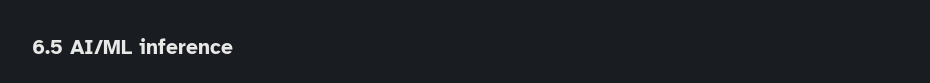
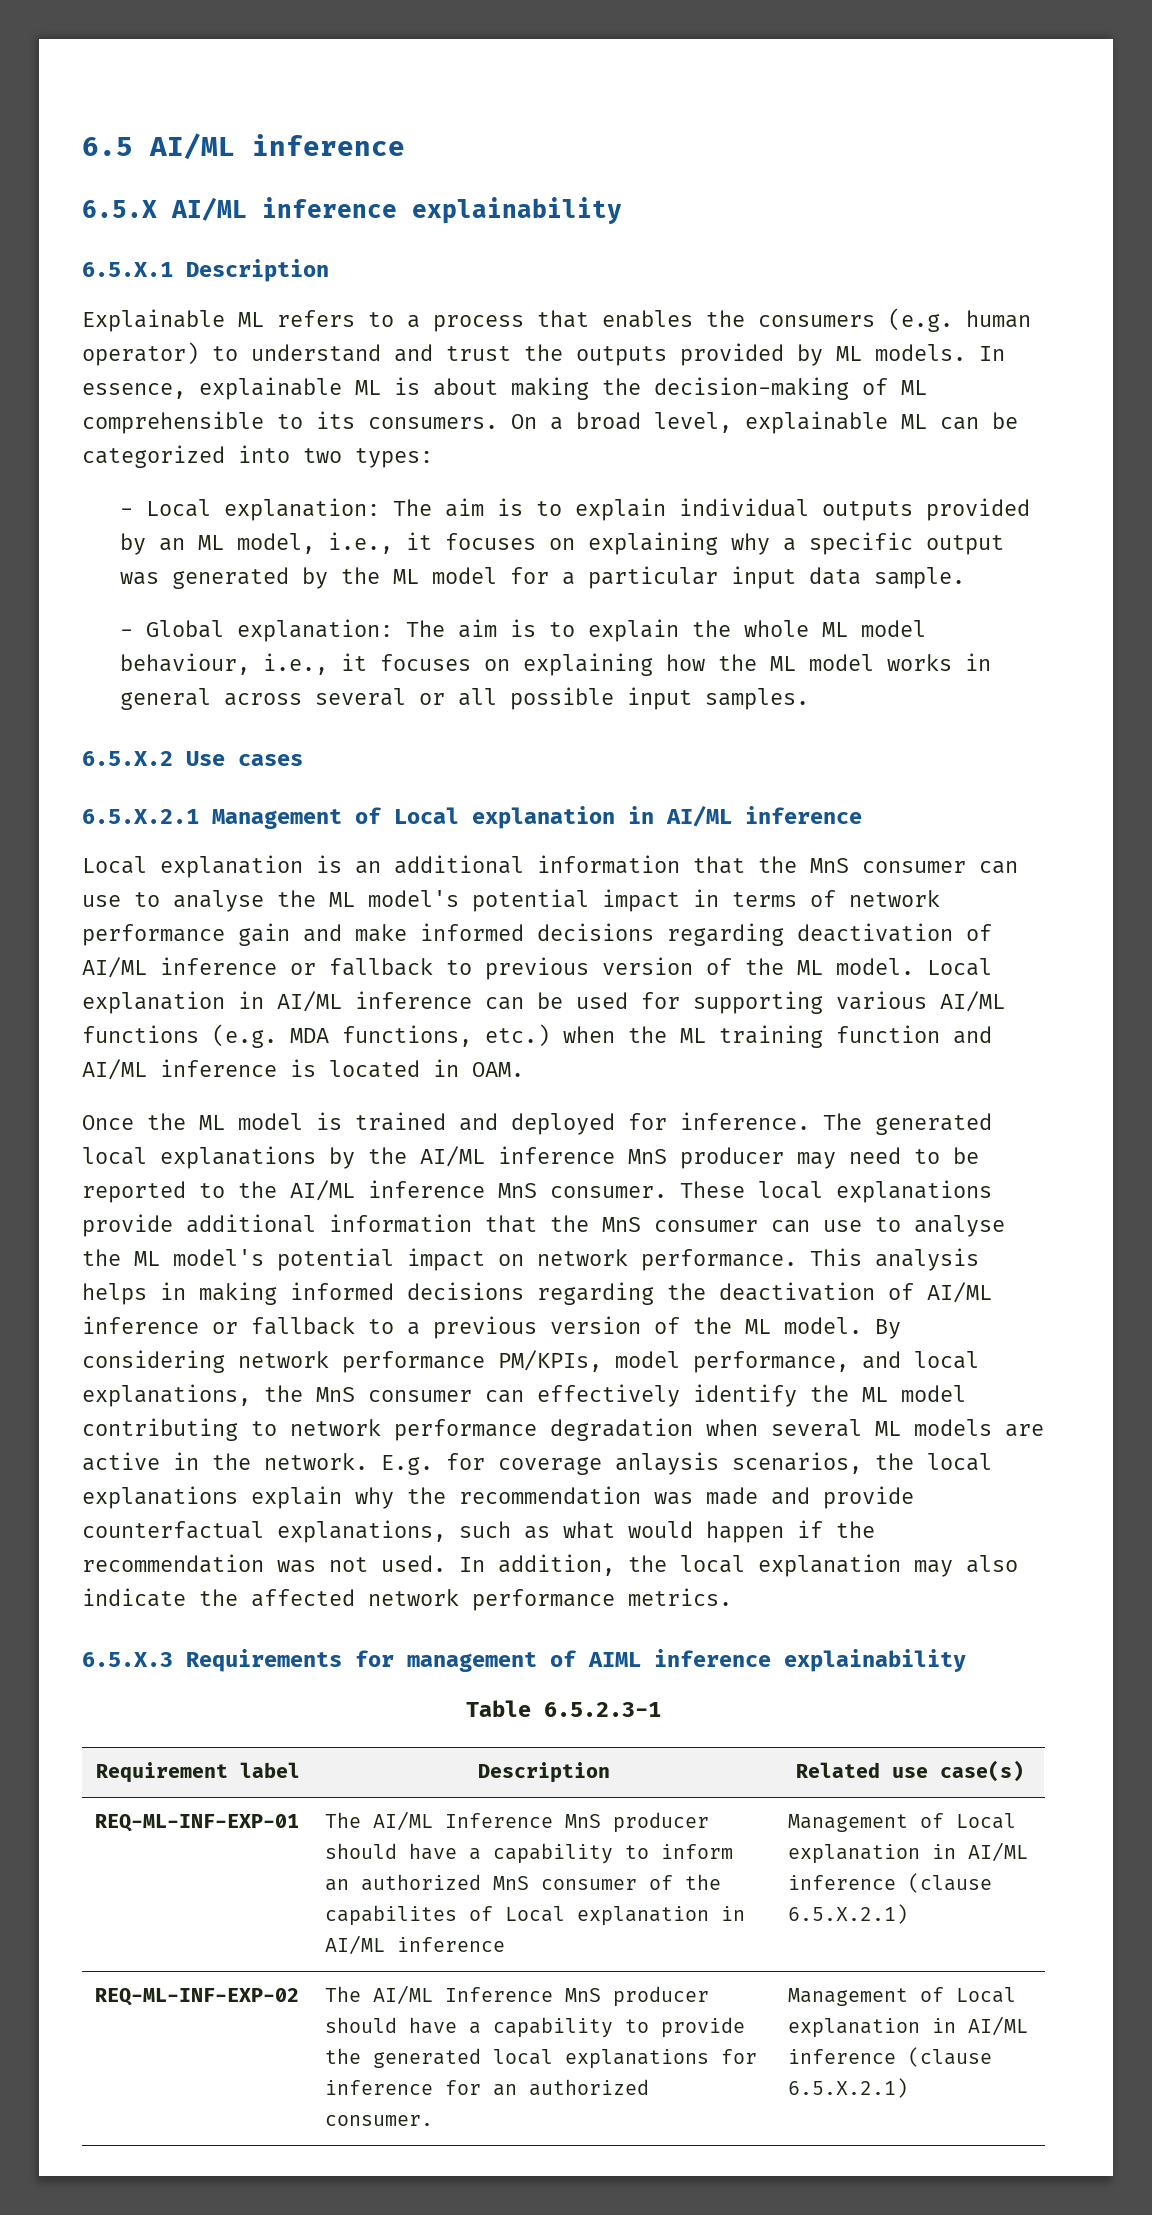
+ 6.5.X AI/ML inference explainability
+ 6.5.X.1 Description
+ Explainable ML refers to a process that enables the consumers (e.g. human operator) to understand and trust the outputs provided by ML models. In essence, explainable ML is about making the decision-making of ML comprehensible to its consumers. On a broad level, explainable ML can be categorized into two types:
+ - Local explanation: The aim is to explain individual outputs provided by an ML model, i.e., it focuses on explaining why a specific output was generated by the ML model for a particular input data sample.
+ - Global explanation: The aim is to explain the whole ML model behaviour, i.e., it focuses on explaining how the ML model works in general across several or all possible input samples.
+ 6.5.X.2 Use cases
+ 6.5.X.2.1 Management of Local explanation in AI/ML inference
+ Local explanation is an additional information that the MnS consumer can use to analyse the ML model's potential impact in terms of network performance gain and make informed decisions regarding deactivation of AI/ML inference or fallback to previous version of the ML model. Local explanation in AI/ML inference can be used for supporting various AI/ML functions (e.g. MDA functions, etc.) when the ML training function and AI/ML inference is located in OAM.
+ Once the ML model is trained and deployed for inference. The generated local explanations by the AI/ML inference MnS producer may need to be reported to the AI/ML inference MnS consumer. These local explanations provide additional information that the MnS consumer can use to analyse the ML model's potential impact on network performance. This analysis helps in making informed decisions regarding the deactivation of AI/ML inference or fallback to a previous version of the ML model. By considering network performance PM/KPIs, model performance, and local explanations, the MnS consumer can effectively identify the ML model contributing to network performance degradation when several ML models are active in the network. E.g. for coverage anlaysis scenarios, the local explanations explain why the recommendation was made and provide counterfactual explanations, such as what would happen if the recommendation was not used. In addition, the local explanation may also indicate the affected network performance metrics.
+ 6.5.X.3 Requirements for management of AIML inference explainability
+ Table 6.5.2.3-1
+ Requirement label | Description | Related use case(s)
+ REQ-ML-INF-EXP-01 | The AI/ML Inference MnS producer should have a capability to inform an authorized MnS consumer of the capabilites of Local explanation in AI/ML inference | Management of Local explanation in AI/ML inference (clause 6.5.X.2.1)
+ REQ-ML-INF-EXP-02 | The AI/ML Inference MnS producer should have a capability to provide the generated local explanations for inference for an authorized consumer. | Management of Local explanation in AI/ML inference (clause 6.5.X.2.1)

